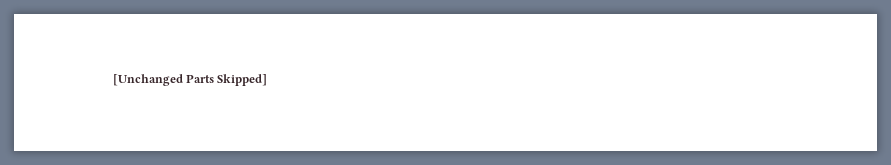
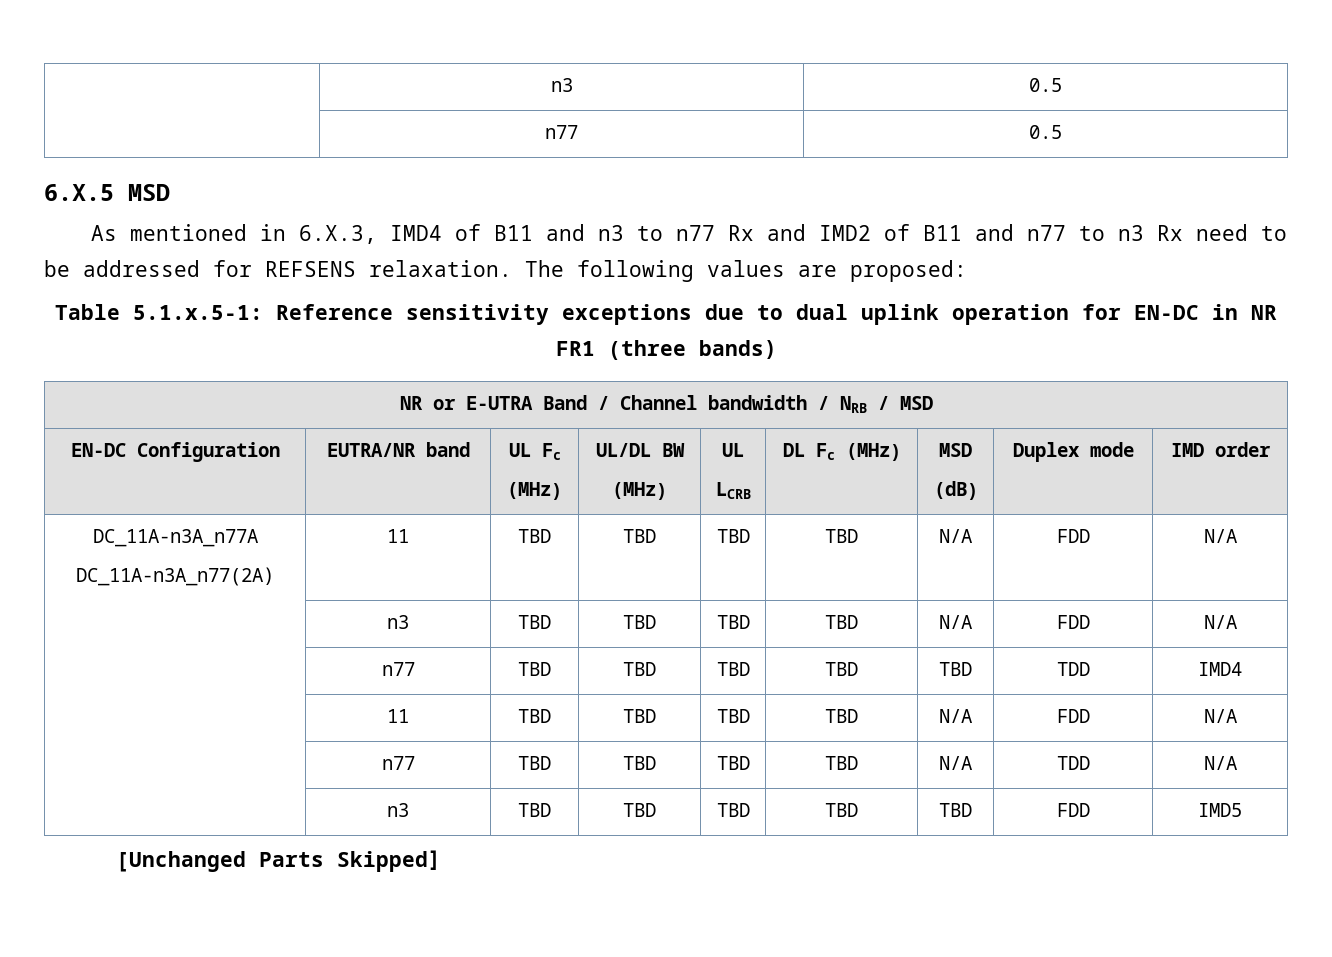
+ | n3 | 0.5
+ | n77 | 0.5
+ 6.X.5 MSD
+ As mentioned in 6.X.3, IMD4 of B11 and n3 to n77 Rx and IMD2 of B11 and n77 to n3 Rx need to be addressed for REFSENS relaxation. The following values are proposed:
+ Table 5.1.x.5-1: Reference sensitivity exceptions due to dual uplink operation for EN-DC in NR FR1 (three bands)
+ NR or E-UTRA Band / Channel bandwidth / NRB / MSD
+ EN-DC Configuration | EUTRA/NR band | UL Fc
+ (MHz) | UL/DL BW
+ (MHz) | UL
+ LCRB | DL Fc (MHz) | MSD
+ (dB) | Duplex mode | IMD order
+ DC_11A-n3A_n77A
+ DC_11A-n3A_n77(2A) | 11 | TBD | TBD | TBD | TBD | N/A | FDD | N/A
+ | n3 | TBD | TBD | TBD | TBD | N/A | FDD | N/A
+ | n77 | TBD | TBD | TBD | TBD | TBD | TDD | IMD4
+ | 11 | TBD | TBD | TBD | TBD | N/A | FDD | N/A
+ | n77 | TBD | TBD | TBD | TBD | N/A | TDD | N/A
+ | n3 | TBD | TBD | TBD | TBD | TBD | FDD | IMD5

